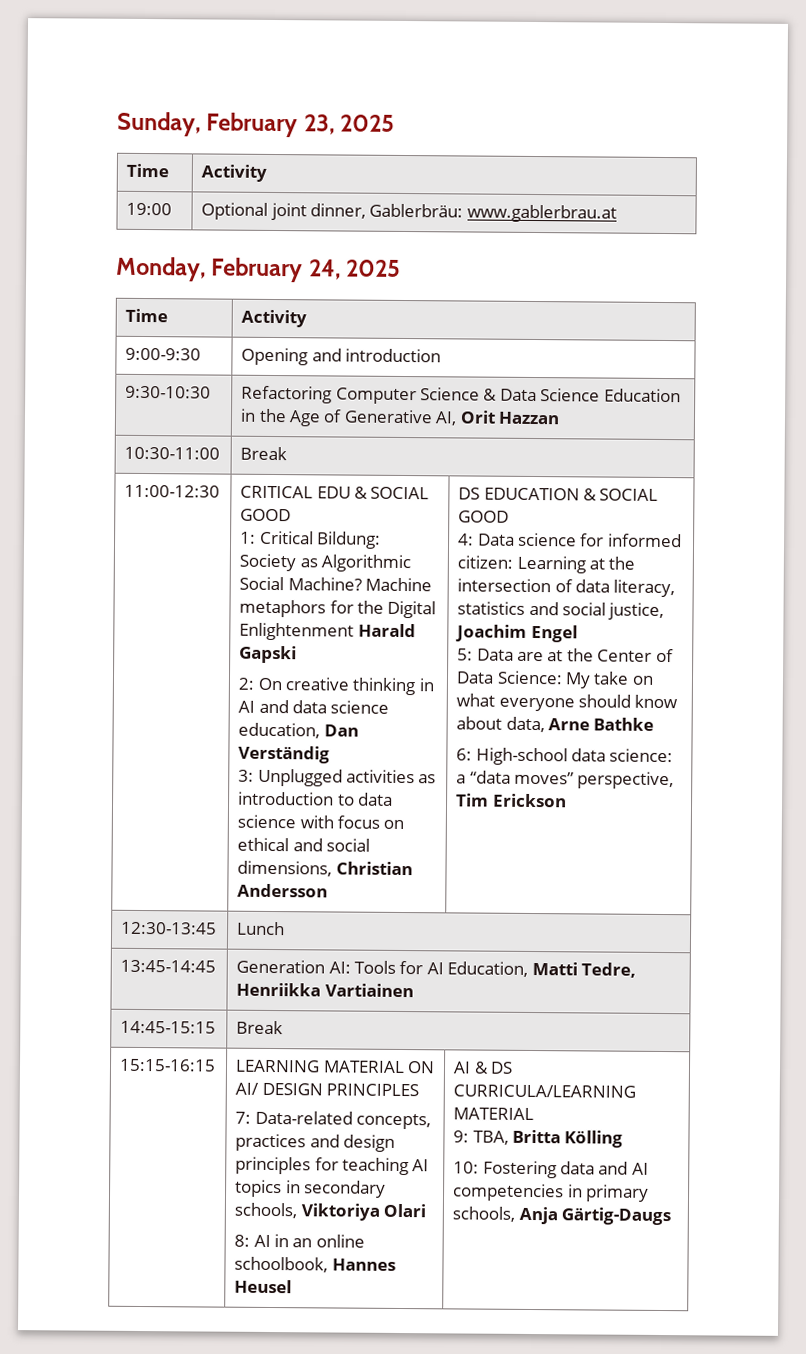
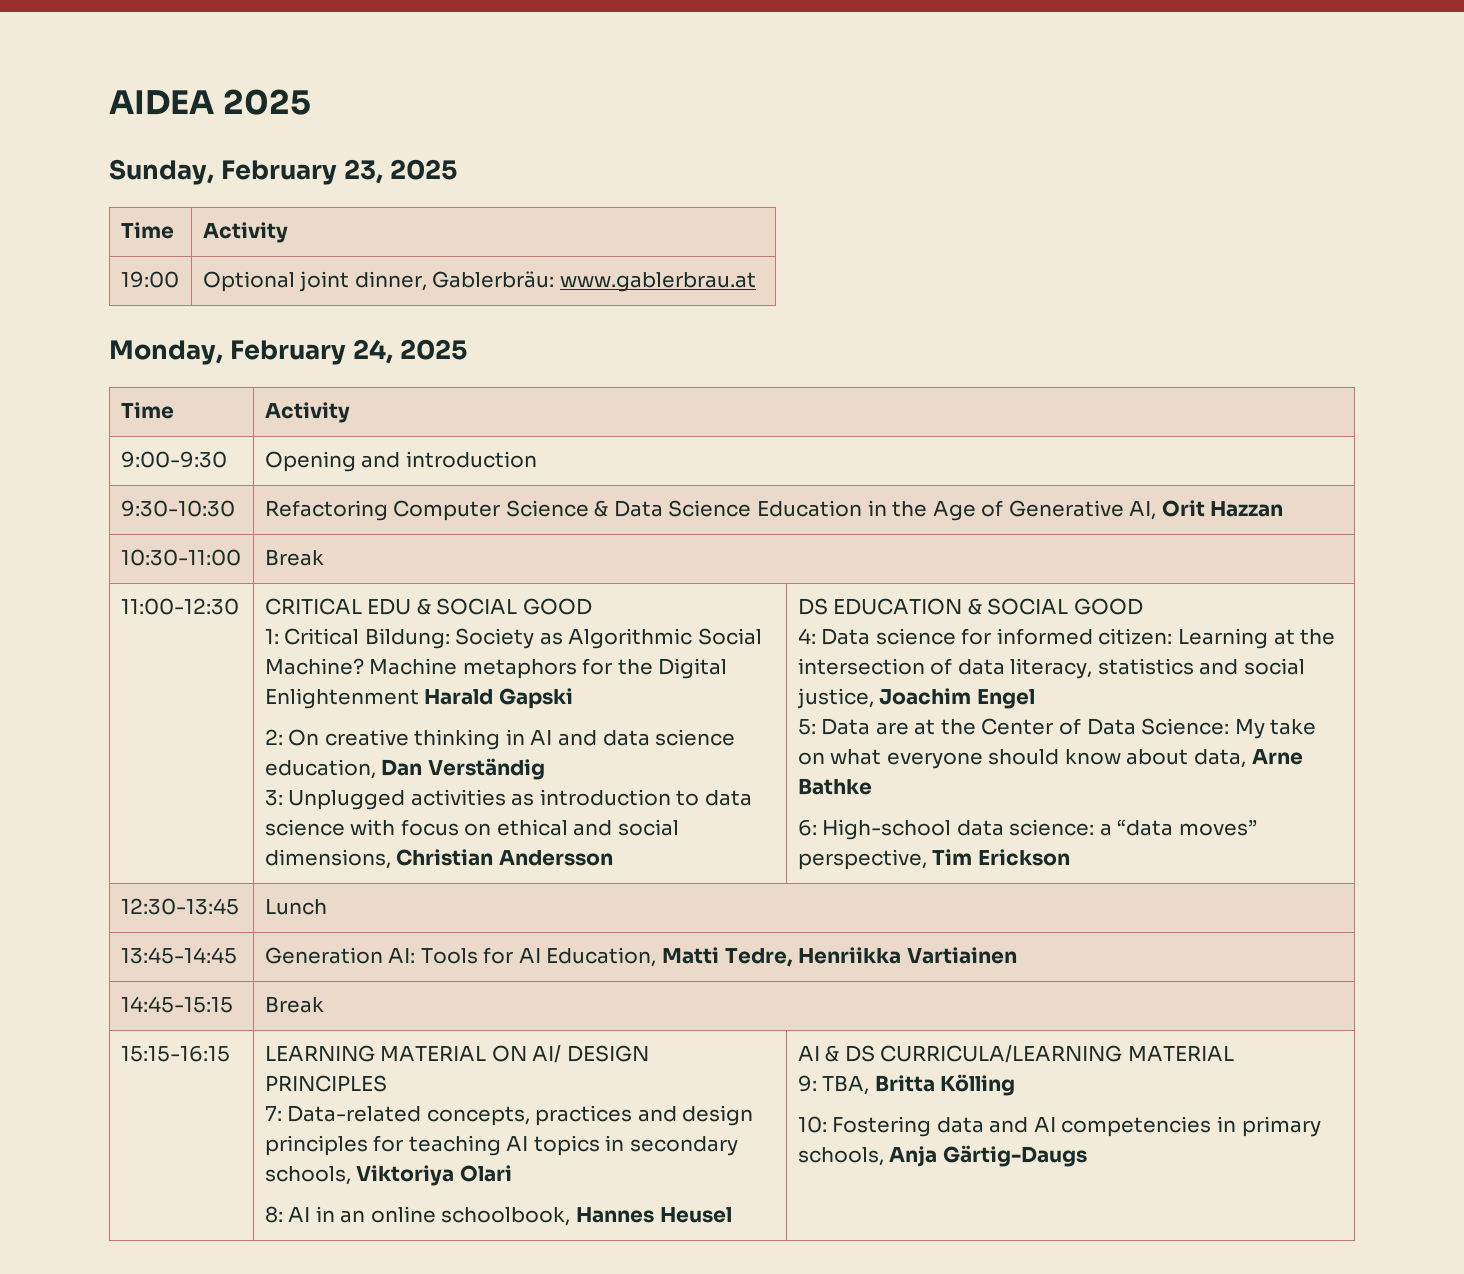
+ AIDEA 2025

